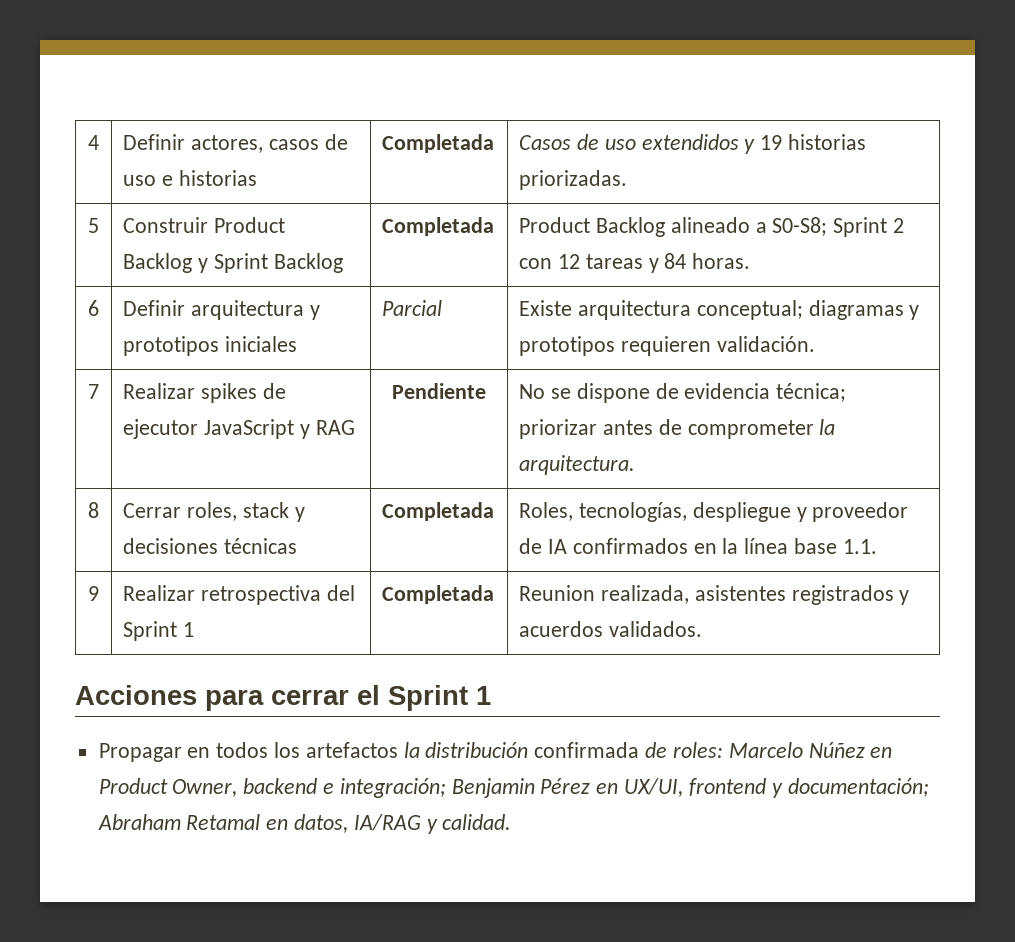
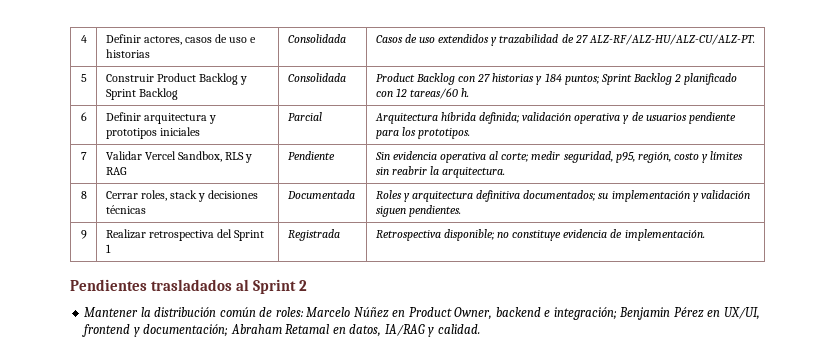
- 4 | Definir actores, casos de uso e historias | Completada | Casos de uso extendidos y 19 historias priorizadas.
+ 4 | Definir actores, casos de uso e historias | Consolidada | Casos de uso extendidos y trazabilidad de 27 ALZ-RF/ALZ-HU/ALZ-CU/ALZ-PT.
- 5 | Construir Product Backlog y Sprint Backlog | Completada | Product Backlog alineado a S0-S8; Sprint 2 con 12 tareas y 84 horas.
+ 5 | Construir Product Backlog y Sprint Backlog | Consolidada | Product Backlog con 27 historias y 184 puntos; Sprint Backlog 2 planificado con 12 tareas/60 h.
- 6 | Definir arquitectura y prototipos iniciales | Parcial | Existe arquitectura conceptual; diagramas y prototipos requieren validación.
- 7 | Realizar spikes de ejecutor JavaScript y RAG | Pendiente | No se dispone de evidencia técnica; priorizar antes de comprometer la arquitectura.
+ 6 | Definir arquitectura y prototipos iniciales | Parcial | Arquitectura híbrida definida; validación operativa y de usuarios pendiente para los prototipos.
+ 7 | Validar Vercel Sandbox, RLS y RAG | Pendiente | Sin evidencia operativa al corte; medir seguridad, p95, región, costo y límites sin reabrir la arquitectura.
- 8 | Cerrar roles, stack y decisiones técnicas | Completada | Roles, tecnologías, despliegue y proveedor de IA confirmados en la línea base 1.1.
+ 8 | Cerrar roles, stack y decisiones técnicas | Documentada | Roles y arquitectura definitiva documentados; su implementación y validación siguen pendientes.
- 9 | Realizar retrospectiva del Sprint 1 | Completada | Reunion realizada, asistentes registrados y acuerdos validados.
- Acciones para cerrar el Sprint 1
- Propagar en todos los artefactos la distribución confirmada de roles: Marcelo Núñez en Product Owner, backend e integración; Benjamin Pérez en UX/UI, frontend y documentación; Abraham Retamal en datos, IA/RAG y calidad.
+ 9 | Realizar retrospectiva del Sprint 1 | Registrada | Retrospectiva disponible; no constituye evidencia de implementación.
+ Pendientes trasladados al Sprint 2
+ Mantener la distribución común de roles: Marcelo Núñez en Product Owner, backend e integración; Benjamin Pérez en UX/UI, frontend y documentación; Abraham Retamal en datos, IA/RAG y calidad.

